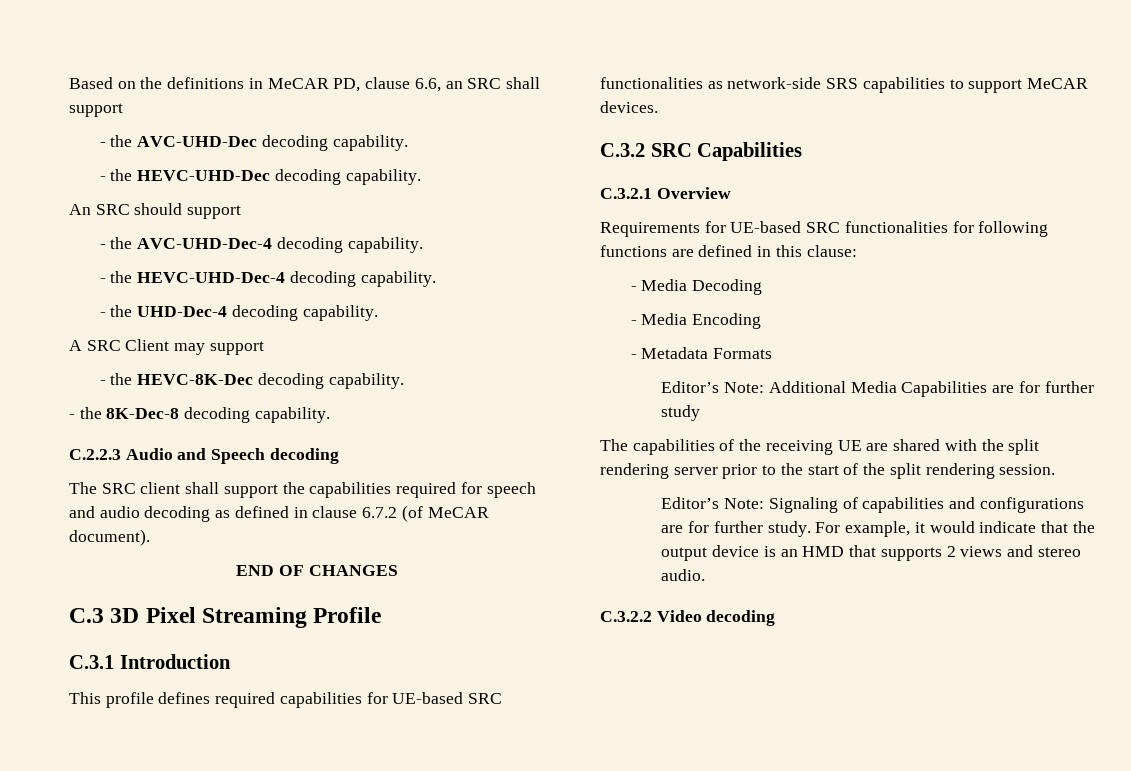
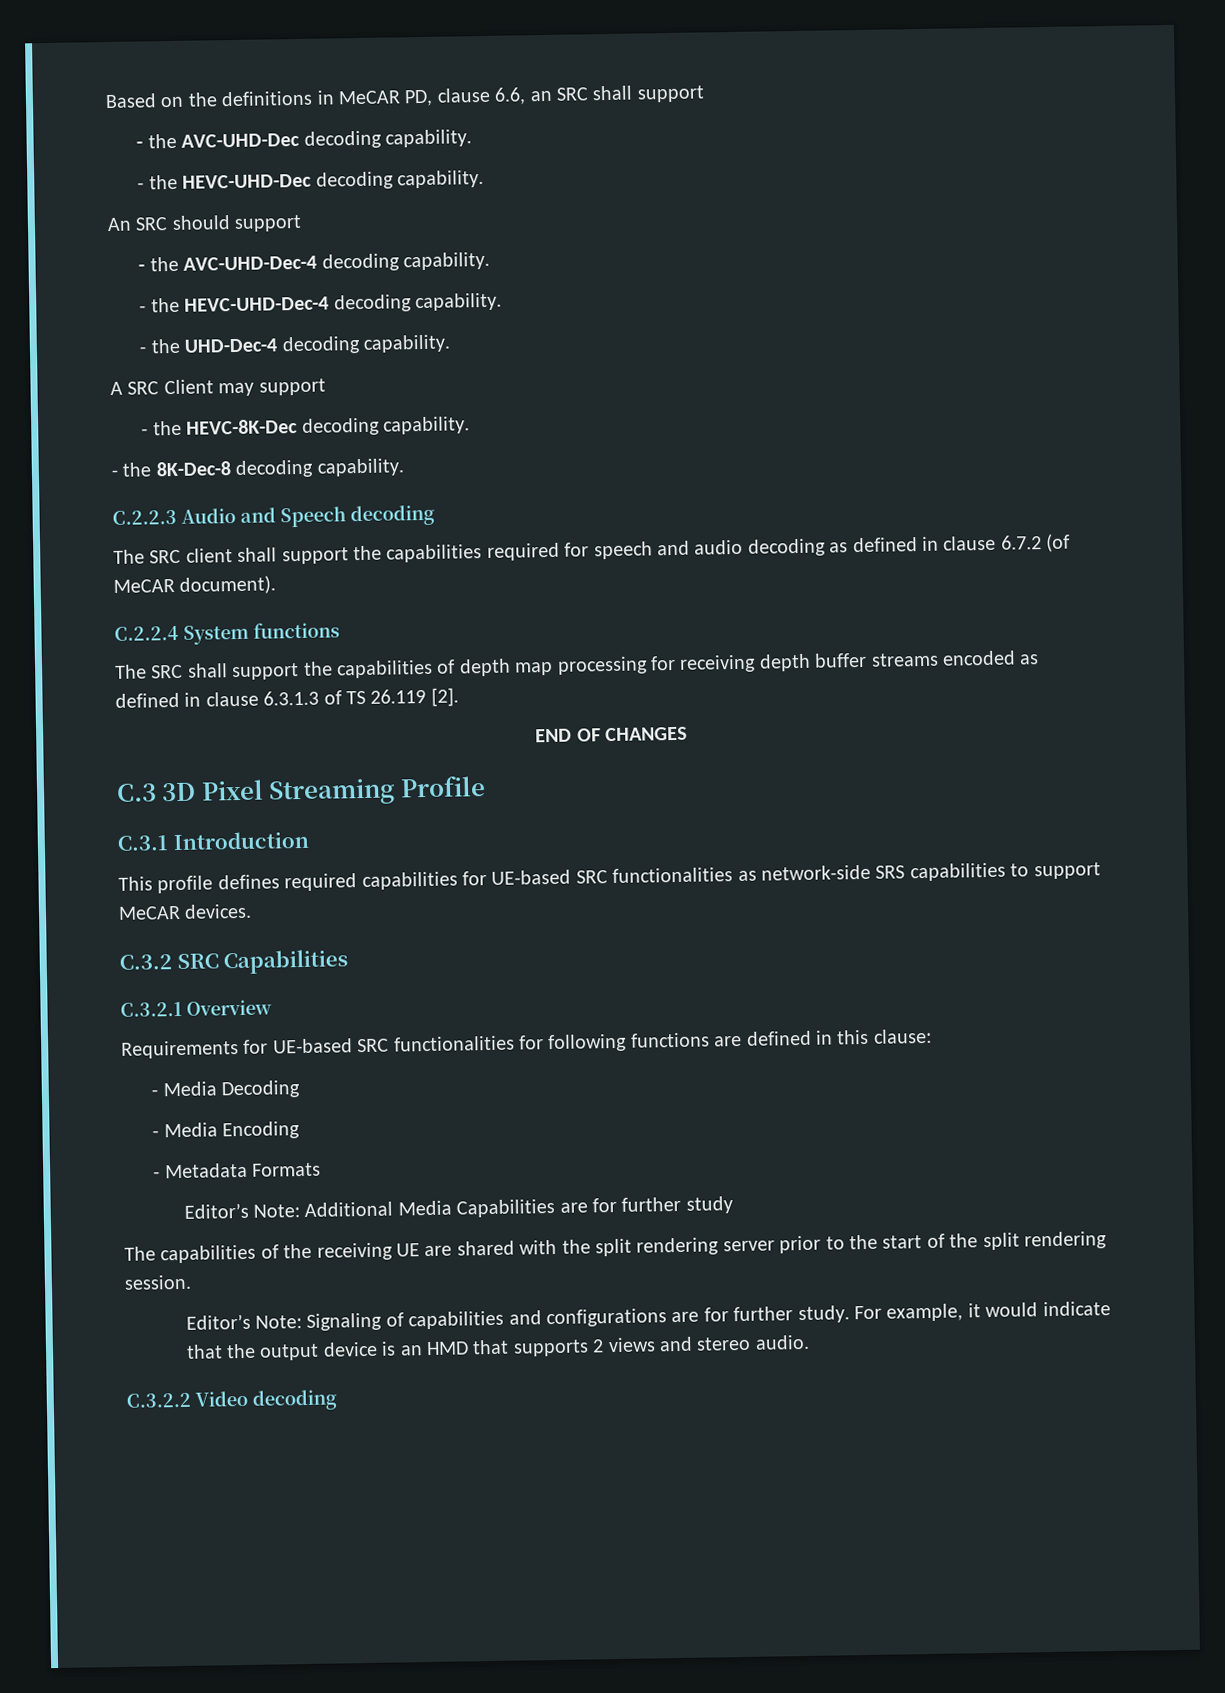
+ C.2.2.4 System functions
+ The SRC shall support the capabilities of depth map processing for receiving depth buffer streams encoded as defined in clause 6.3.1.3 of TS 26.119 [2].

